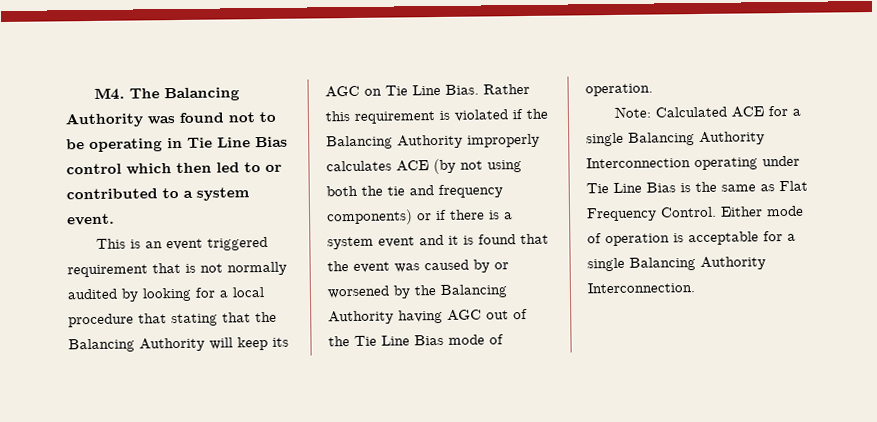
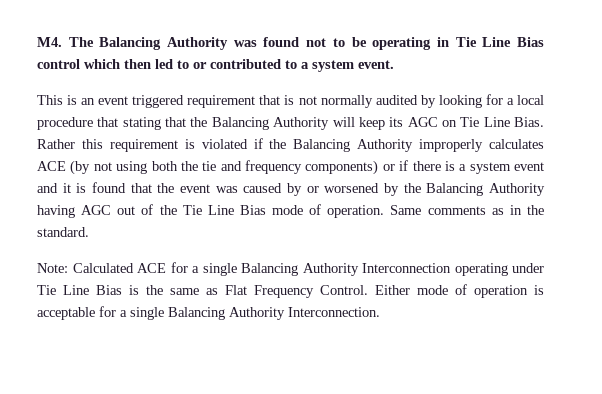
+ Same comments as in the standard.

